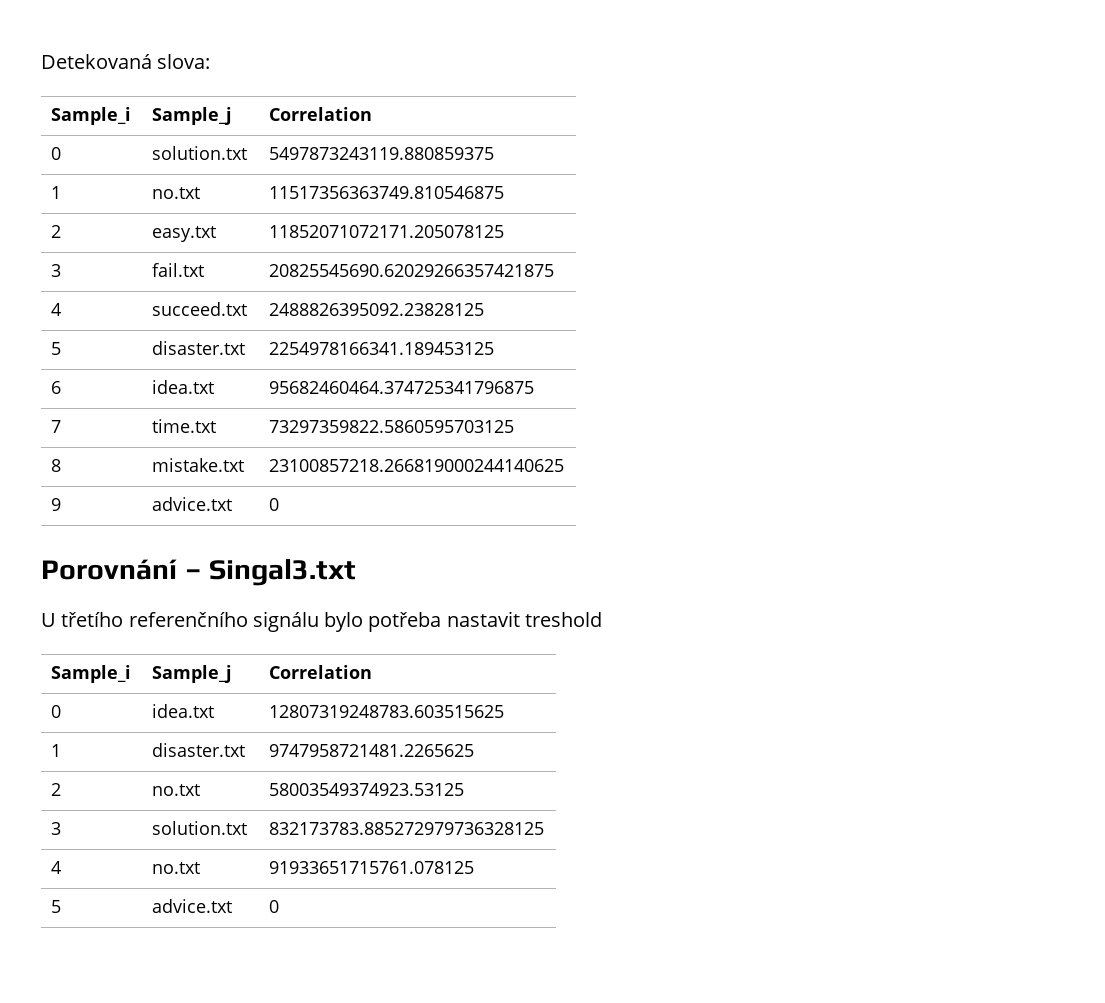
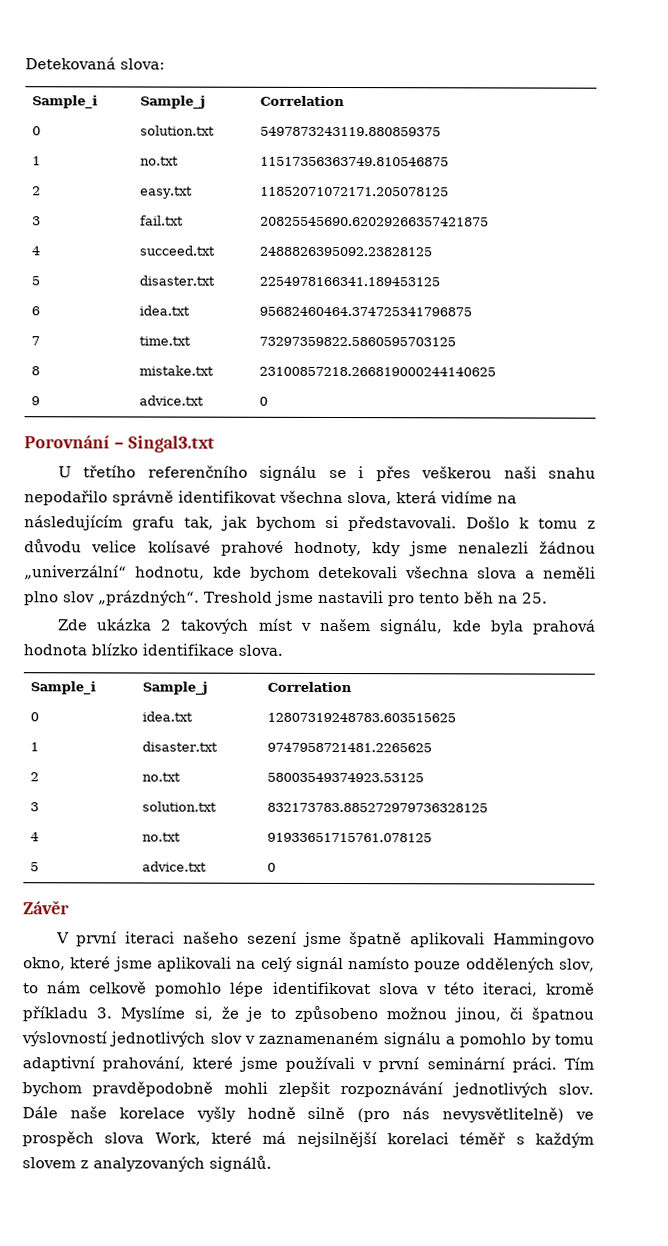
- U třetího referenčního signálu bylo potřeba nastavit treshold
+ U třetího referenčního signálu se i přes veškerou naši snahu nepodařilo správně identifikovat všechna slova, která vidíme na následujícím grafu tak, jak bychom si představovali. Došlo k tomu z důvodu velice kolísavé prahové hodnoty, kdy jsme nenalezli žádnou „univerzální“ hodnotu, kde bychom detekovali všechna slova a neměli plno slov „prázdných“. Treshold jsme nastavili pro tento běh na 25.
+ Zde ukázka 2 takových míst v našem signálu, kde byla prahová hodnota blízko identifikace slova.
+ Závěr
+ V první iteraci našeho sezení jsme špatně aplikovali Hammingovo okno, které jsme aplikovali na celý signál namísto pouze oddělených slov, to nám celkově pomohlo lépe identifikovat slova v této iteraci, kromě příkladu 3. Myslíme si, že je to způsobeno možnou jinou, či špatnou výslovností jednotlivých slov v zaznamenaném signálu a pomohlo by tomu adaptivní prahování, které jsme používali v první seminární práci. Tím bychom pravděpodobně mohli zlepšit rozpoznávání jednotlivých slov. Dále naše korelace vyšly hodně silně (pro nás nevysvětlitelně) ve prospěch slova Work, které má nejsilnější korelaci téměř s každým slovem z analyzovaných signálů.

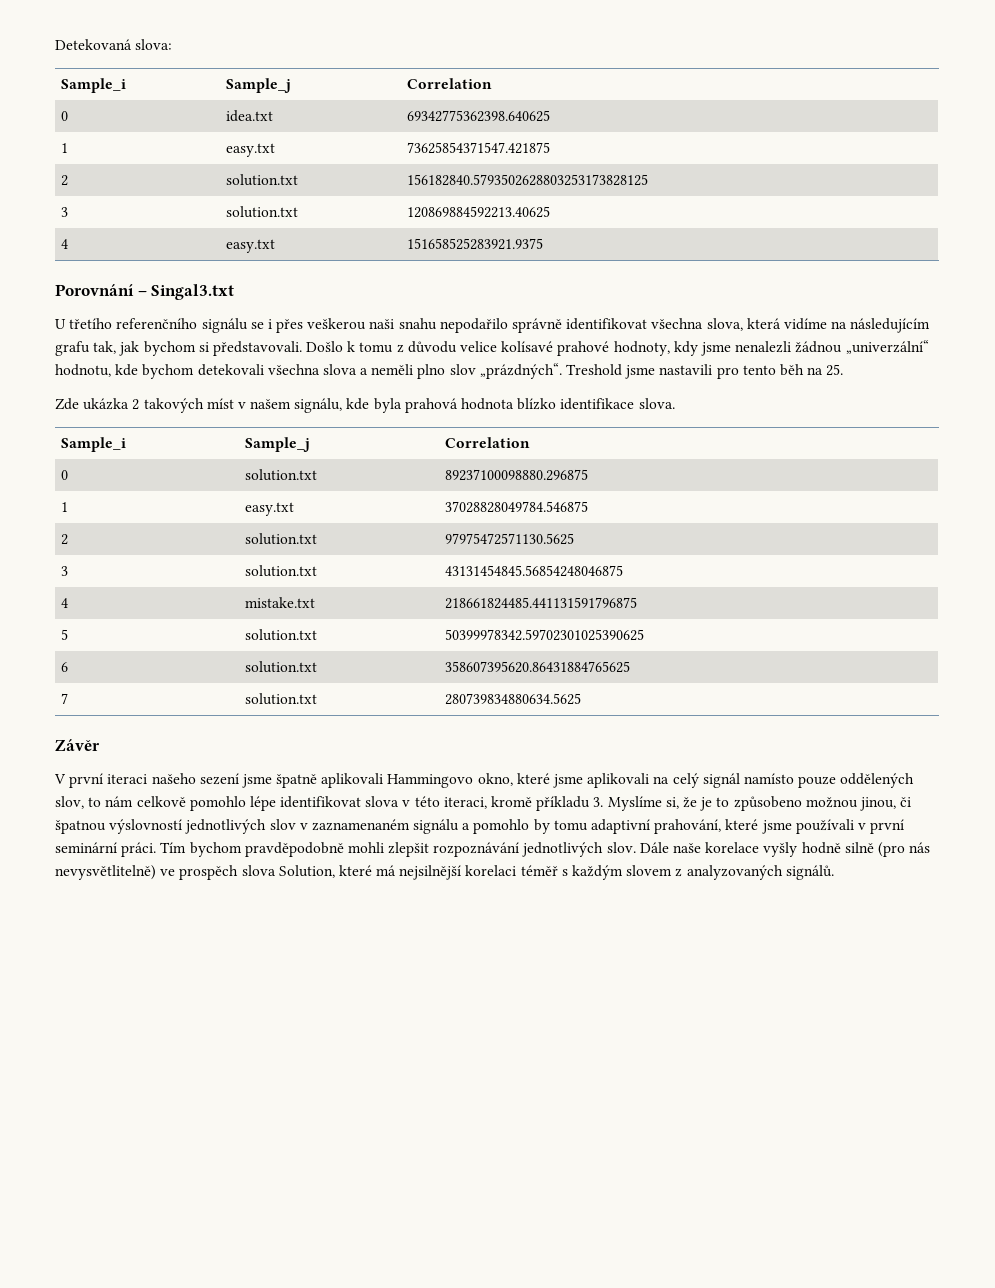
- 0 | solution.txt | 5497873243119.880859375
- 1 | no.txt | 11517356363749.810546875
- 2 | easy.txt | 11852071072171.205078125
- 3 | fail.txt | 20825545690.62029266357421875
- 4 | succeed.txt | 2488826395092.23828125
- 5 | disaster.txt | 2254978166341.189453125
- 6 | idea.txt | 95682460464.374725341796875
- 7 | time.txt | 73297359822.5860595703125
- 8 | mistake.txt | 23100857218.266819000244140625
- 9 | advice.txt | 0
+ 0 | idea.txt | 69342775362398.640625
+ 1 | easy.txt | 73625854371547.421875
+ 2 | solution.txt | 156182840.5793502628803253173828125
+ 3 | solution.txt | 120869884592213.40625
+ 4 | easy.txt | 151658525283921.9375
- 0 | idea.txt | 12807319248783.603515625
- 1 | disaster.txt | 9747958721481.2265625
- 2 | no.txt | 58003549374923.53125
- 3 | solution.txt | 832173783.885272979736328125
- 4 | no.txt | 91933651715761.078125
- 5 | advice.txt | 0
+ 0 | solution.txt | 89237100098880.296875
+ 1 | easy.txt | 37028828049784.546875
+ 2 | solution.txt | 97975472571130.5625
+ 3 | solution.txt | 43131454845.56854248046875
+ 4 | mistake.txt | 218661824485.441131591796875
+ 5 | solution.txt | 50399978342.59702301025390625
+ 6 | solution.txt | 358607395620.86431884765625
+ 7 | solution.txt | 280739834880634.5625
- Dále naše korelace vyšly hodně silně (pro nás nevysvětlitelně) ve prospěch slova Work, které má nejsilnější korelaci téměř s každým slovem z analyzovaných signálů.
+ Dále naše korelace vyšly hodně silně (pro nás nevysvětlitelně) ve prospěch slova Solution, které má nejsilnější korelaci téměř s každým slovem z analyzovaných signálů.

